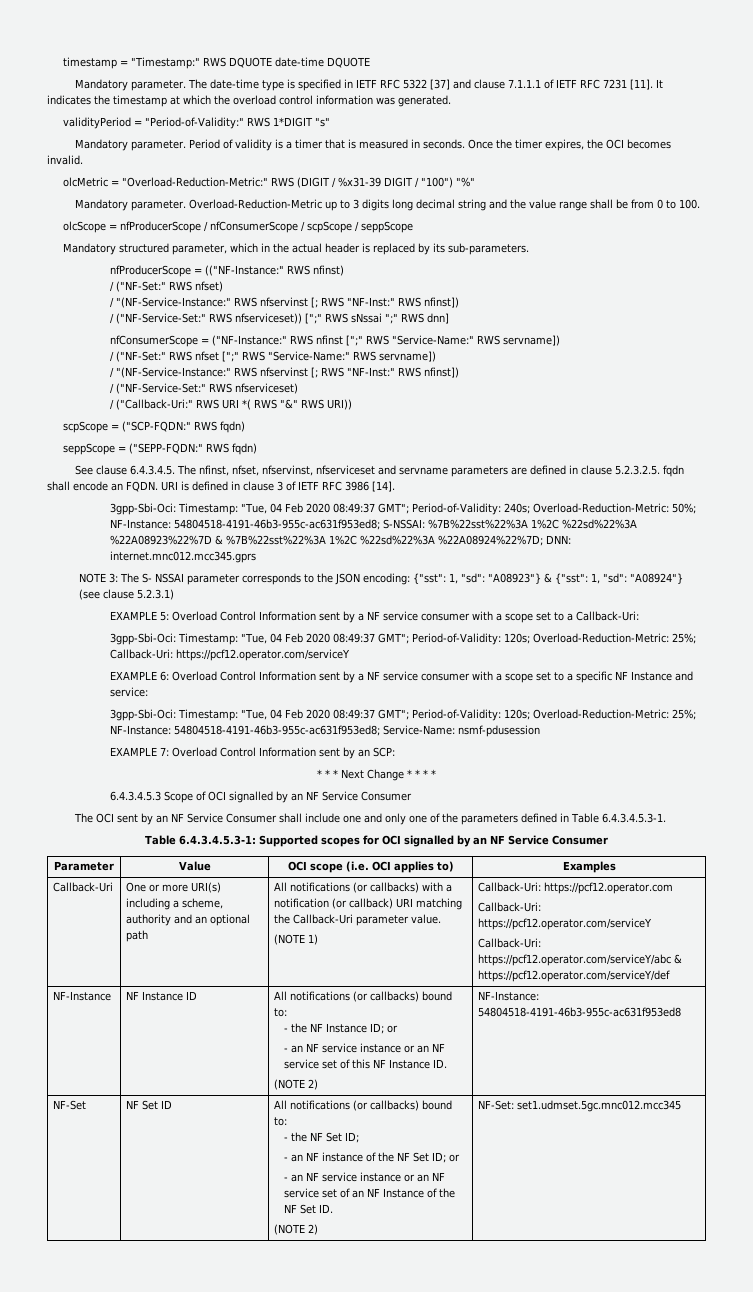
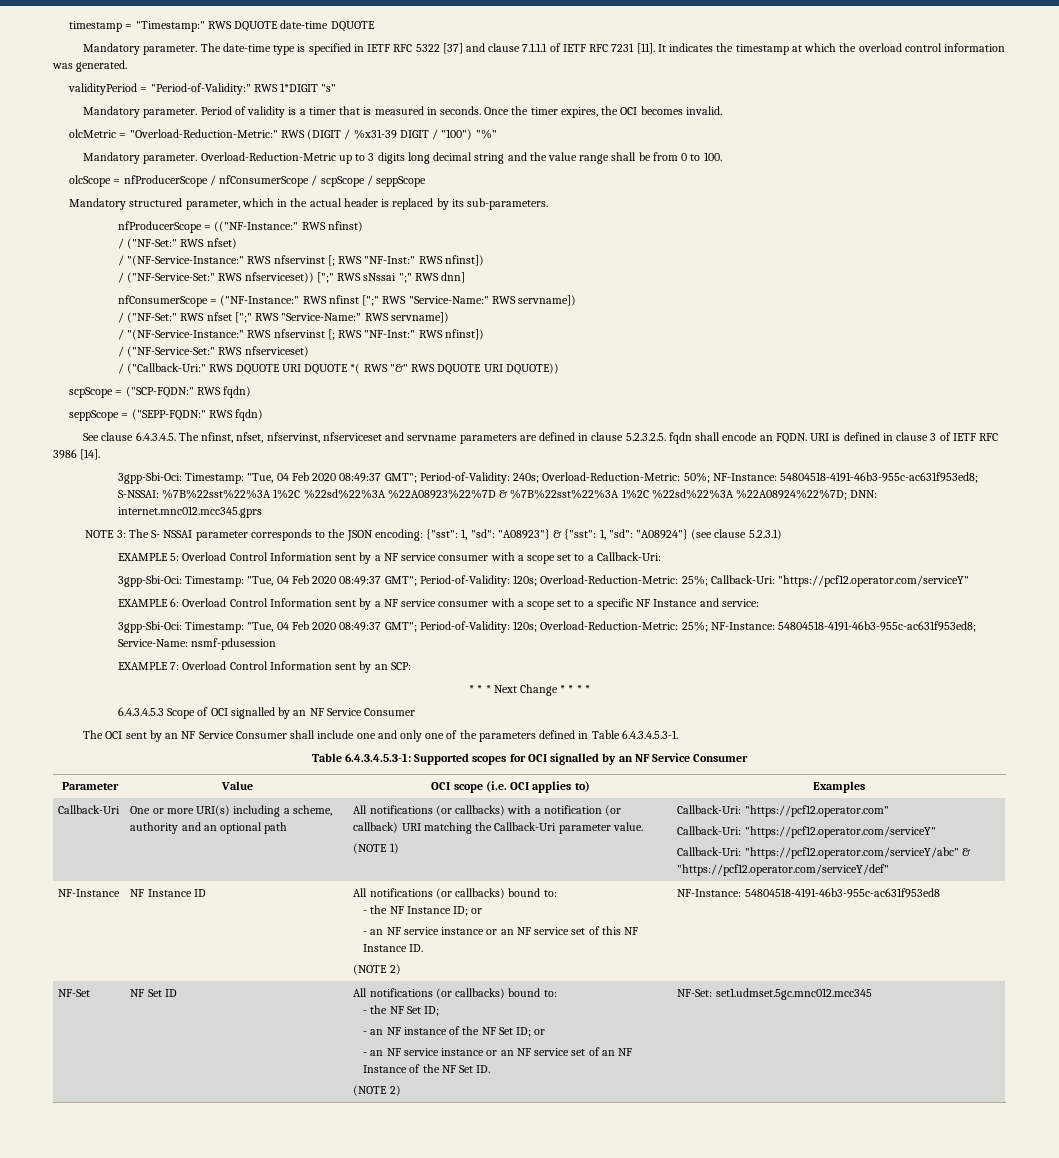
- / ("Callback-Uri:" RWS URI *( RWS "&" RWS URI))
+ / ("Callback-Uri:" RWS DQUOTE URI DQUOTE *( RWS "&" RWS DQUOTE URI DQUOTE))
- 3gpp-Sbi-Oci: Timestamp: "Tue, 04 Feb 2020 08:49:37 GMT"; Period-of-Validity: 120s; Overload-Reduction-Metric: 25%; Callback-Uri: https://pcf12.operator.com/serviceY
+ 3gpp-Sbi-Oci: Timestamp: "Tue, 04 Feb 2020 08:49:37 GMT"; Period-of-Validity: 120s; Overload-Reduction-Metric: 25%; Callback-Uri: "https://pcf12.operator.com/serviceY"
  Callback-Uri | One or more URI(s) including a scheme, authority and an optional path | All notifications (or callbacks) with a notification (or callback) URI matching the Callback-Uri parameter value.
- (NOTE 1) | Callback-Uri: https://pcf12.operator.com
- Callback-Uri: https://pcf12.operator.com/serviceY
- Callback-Uri: https://pcf12.operator.com/serviceY/abc & https://pcf12.operator.com/serviceY/def
+ (NOTE 1) | Callback-Uri: "https://pcf12.operator.com"
+ Callback-Uri: "https://pcf12.operator.com/serviceY"
+ Callback-Uri: "https://pcf12.operator.com/serviceY/abc" & "https://pcf12.operator.com/serviceY/def"

